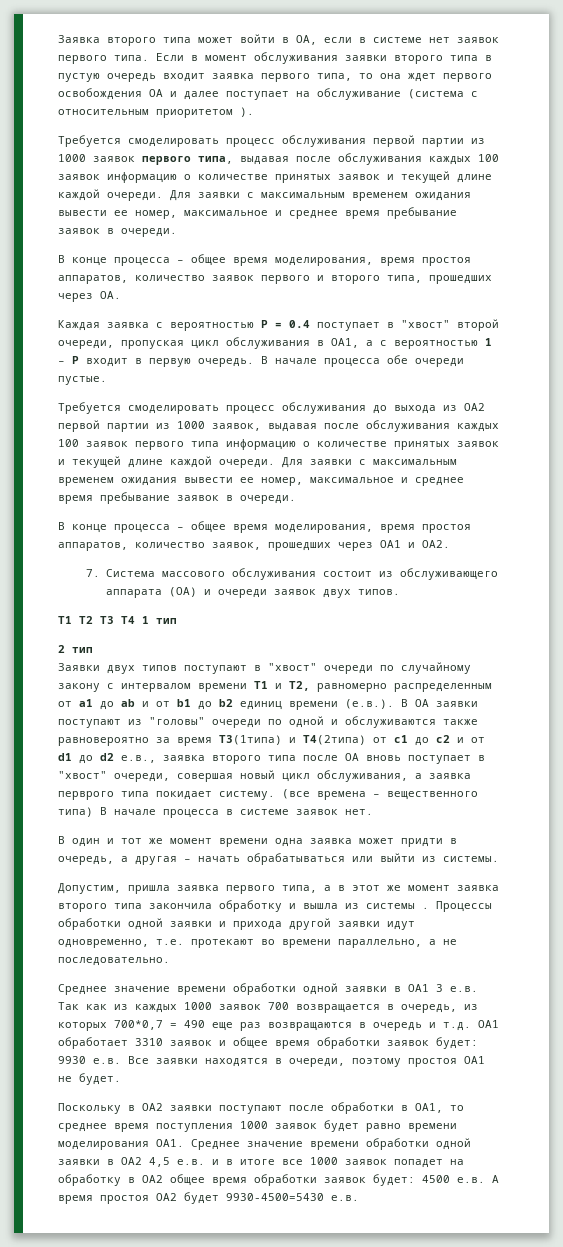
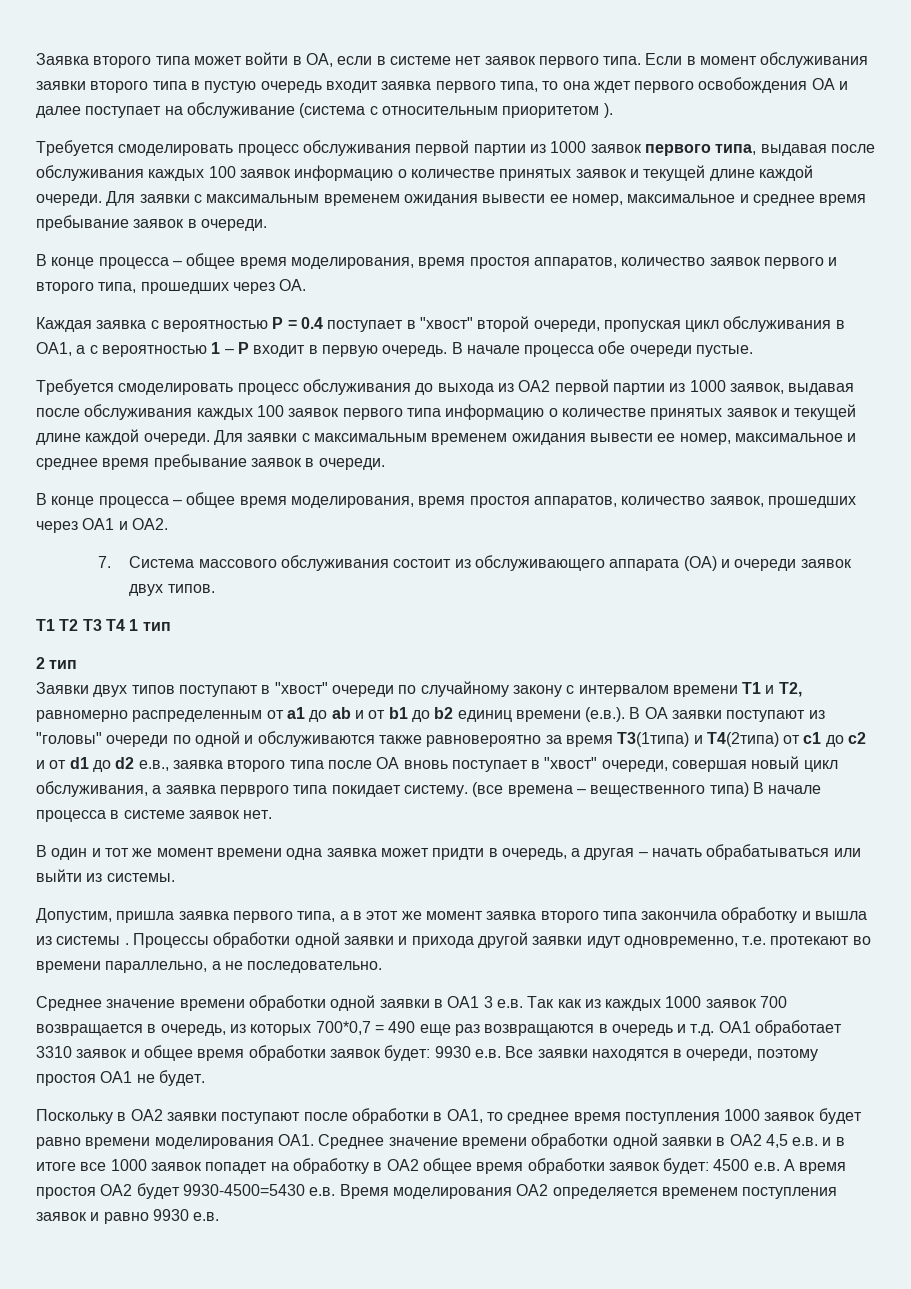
- Поскольку в ОА2 заявки поступают после обработки в ОА1, то среднее время поступления 1000 заявок будет равно времени моделирования ОА1. Cреднее значение времени обработки одной заявки в ОА2 4,5 е.в. и в итоге все 1000 заявок попадет на обработку в ОА2 общее время обработки заявок будет: 4500 е.в. А время простоя ОА2 будет 9930-4500=5430 е.в.
+ Поскольку в ОА2 заявки поступают после обработки в ОА1, то среднее время поступления 1000 заявок будет равно времени моделирования ОА1. Cреднее значение времени обработки одной заявки в ОА2 4,5 е.в. и в итоге все 1000 заявок попадет на обработку в ОА2 общее время обработки заявок будет: 4500 е.в. А время простоя ОА2 будет 9930-4500=5430 е.в. Время моделирования ОА2 определяется временем поступления заявок и равно 9930 е.в.

